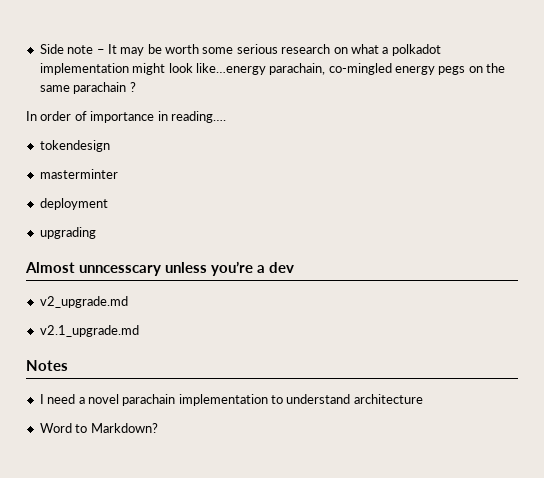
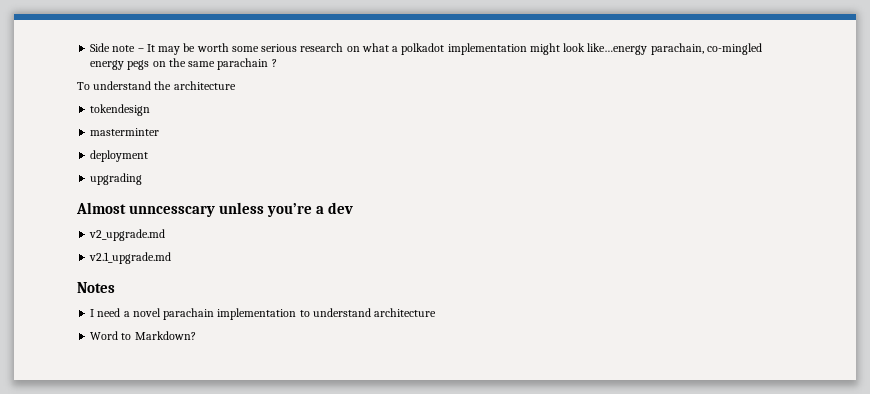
- In order of importance in reading….
+ To understand the architecture

